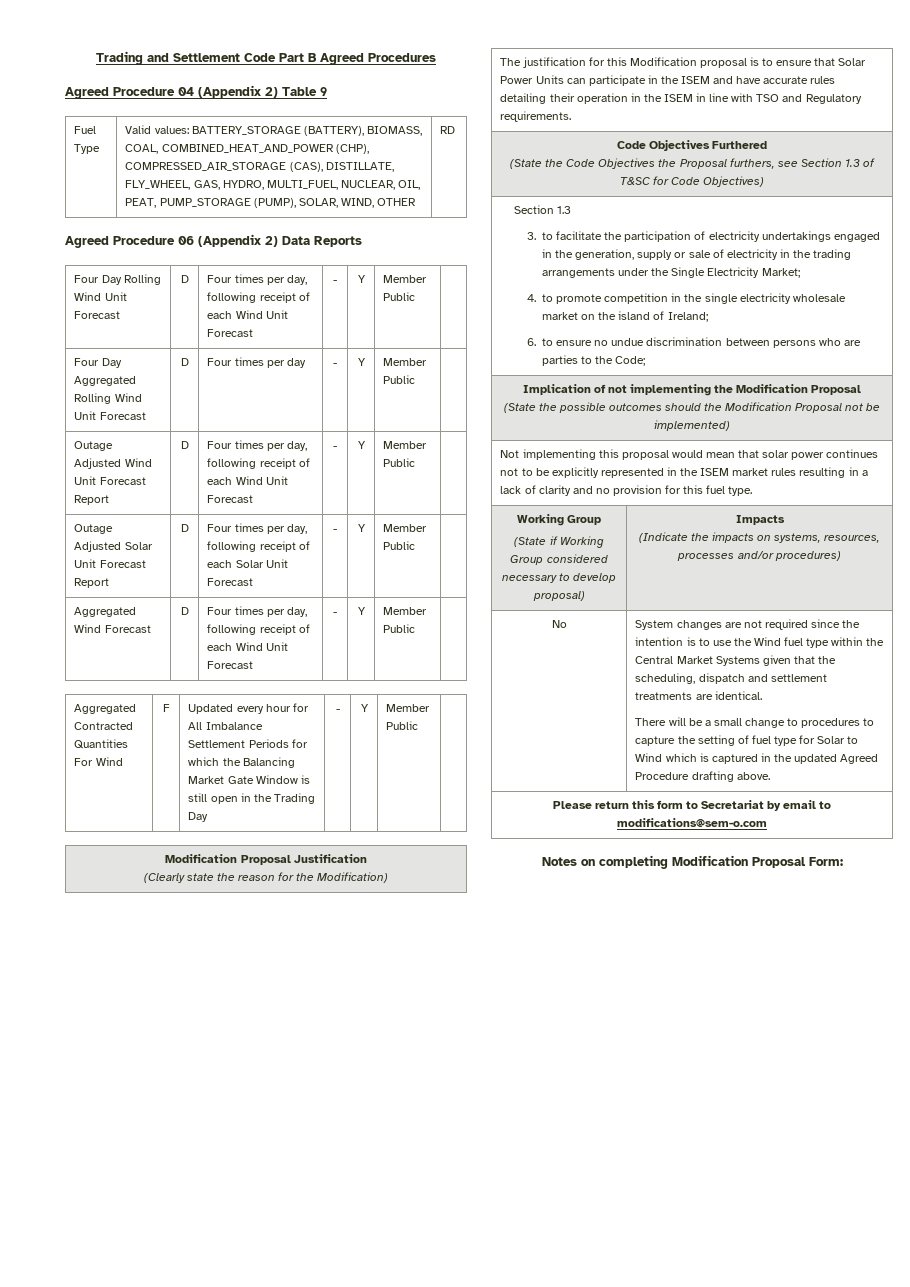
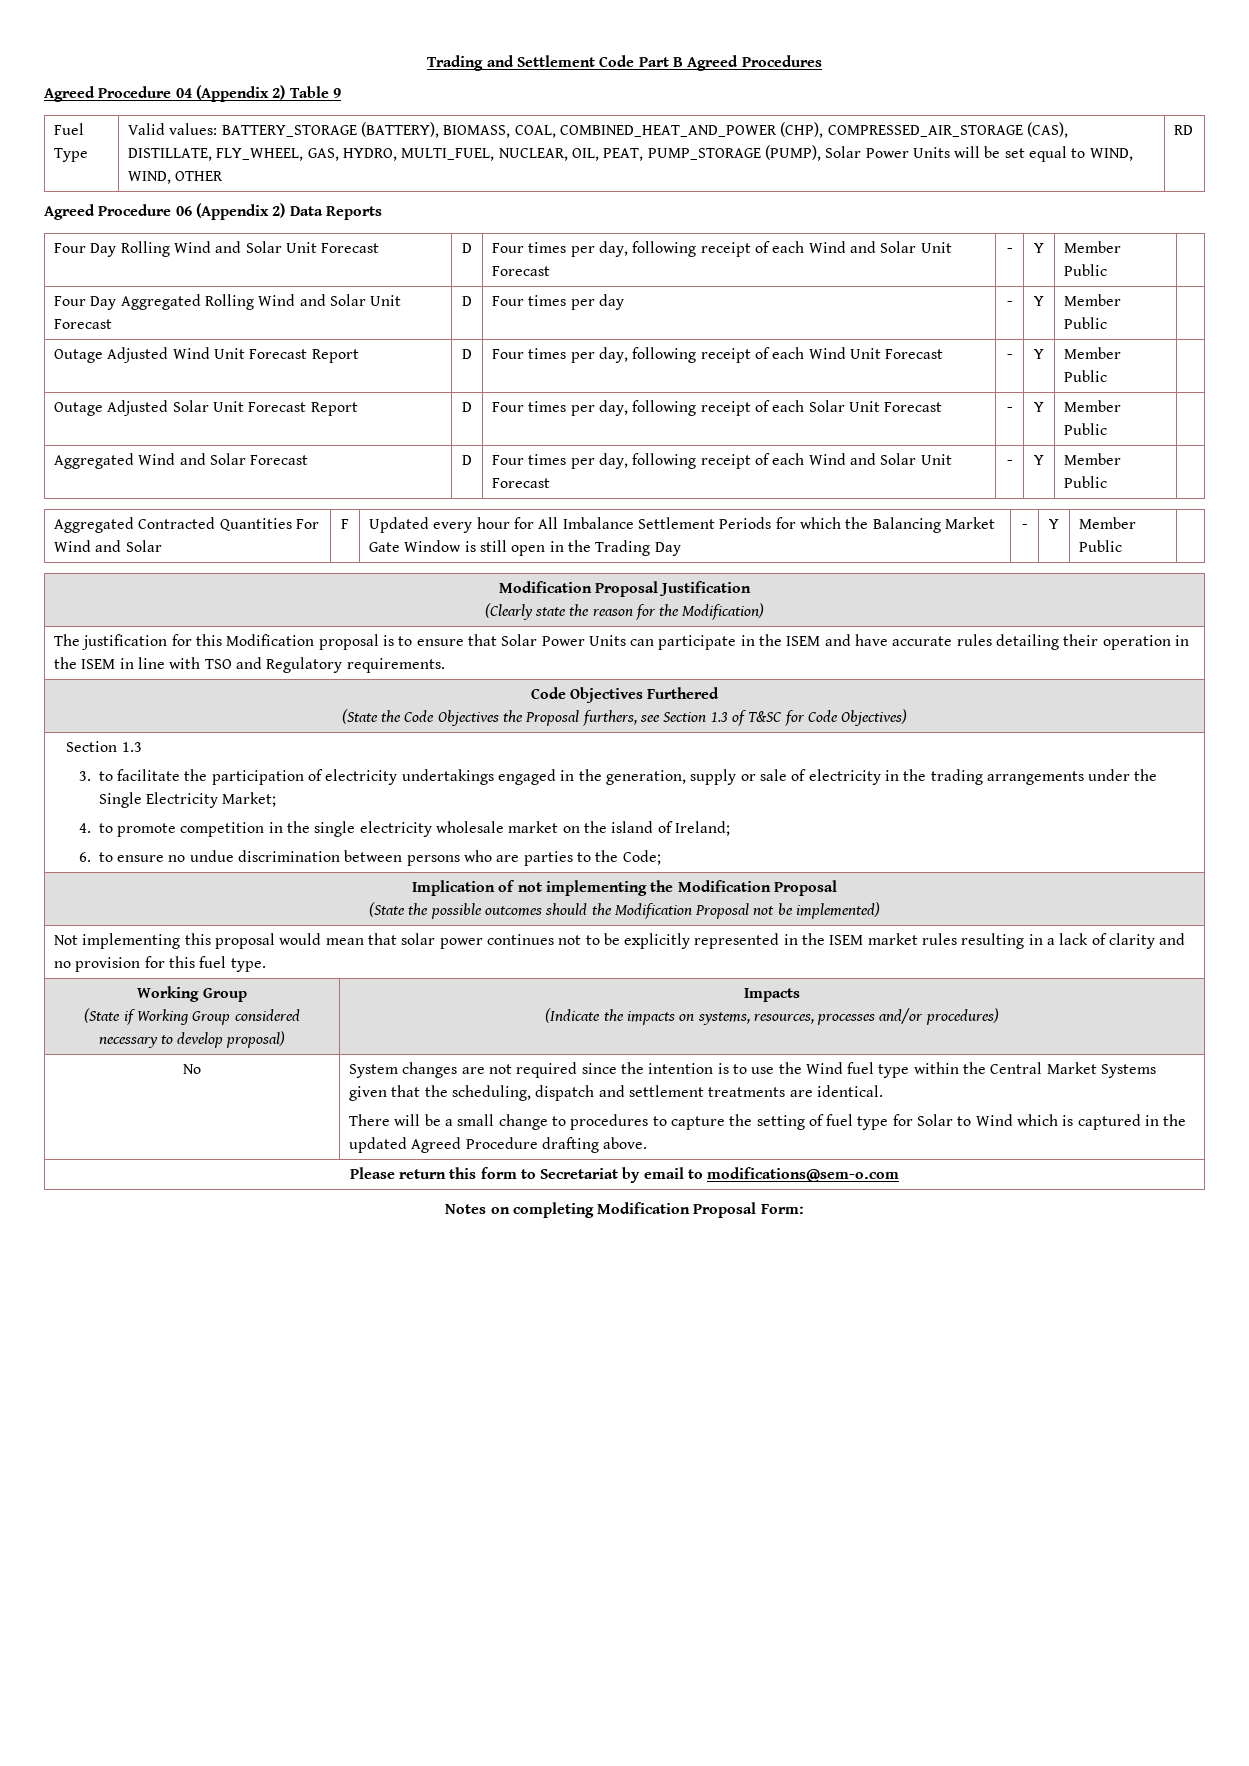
- Fuel Type | Valid values: BATTERY_STORAGE (BATTERY), BIOMASS, COAL, COMBINED_HEAT_AND_POWER (CHP), COMPRESSED_AIR_STORAGE (CAS), DISTILLATE, FLY_WHEEL, GAS, HYDRO, MULTI_FUEL, NUCLEAR, OIL, PEAT, PUMP_STORAGE (PUMP), SOLAR, WIND, OTHER | RD
+ Fuel Type | Valid values: BATTERY_STORAGE (BATTERY), BIOMASS, COAL, COMBINED_HEAT_AND_POWER (CHP), COMPRESSED_AIR_STORAGE (CAS), DISTILLATE, FLY_WHEEL, GAS, HYDRO, MULTI_FUEL, NUCLEAR, OIL, PEAT, PUMP_STORAGE (PUMP), Solar Power Units will be set equal to WIND, WIND, OTHER | RD
- Four Day Rolling Wind Unit Forecast | D | Four times per day, following receipt of each Wind Unit Forecast | - | Y | Member Public |
+ Four Day Rolling Wind and Solar Unit Forecast | D | Four times per day, following receipt of each Wind and Solar Unit Forecast | - | Y | Member Public |
- Four Day Aggregated Rolling Wind Unit Forecast | D | Four times per day | - | Y | Member Public |
+ Four Day Aggregated Rolling Wind and Solar Unit Forecast | D | Four times per day | - | Y | Member Public |
- Aggregated Wind Forecast | D | Four times per day, following receipt of each Wind Unit Forecast | - | Y | Member Public |
+ Aggregated Wind and Solar Forecast | D | Four times per day, following receipt of each Wind and Solar Unit Forecast | - | Y | Member Public |
- Aggregated Contracted Quantities For Wind | F | Updated every hour for All Imbalance Settlement Periods for which the Balancing Market Gate Window is still open in the Trading Day | - | Y | Member Public |
+ Aggregated Contracted Quantities For Wind and Solar | F | Updated every hour for All Imbalance Settlement Periods for which the Balancing Market Gate Window is still open in the Trading Day | - | Y | Member Public |

